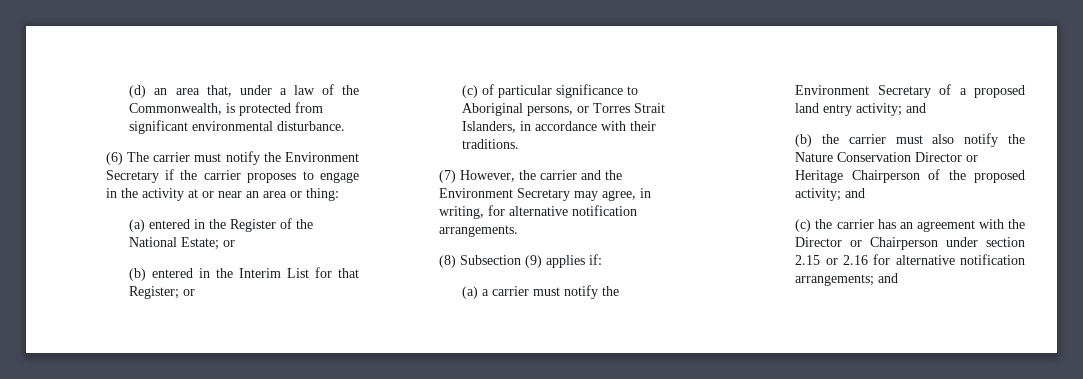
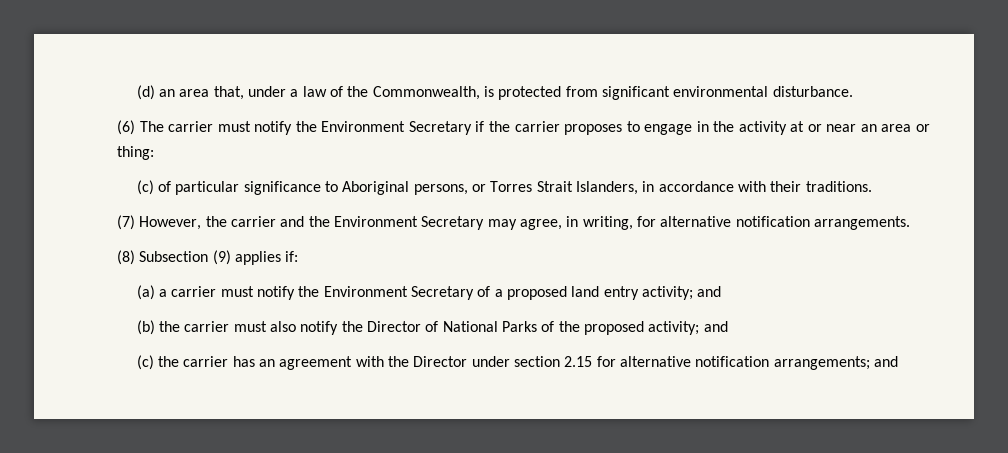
- (a) entered in the Register of the National Estate; or
- (b) entered in the Interim List for that Register; or
- (b) the carrier must also notify the Nature Conservation Director or Heritage Chairperson of the proposed activity; and
+ (b) the carrier must also notify the Director of National Parks of the proposed activity; and
- (c) the carrier has an agreement with the Director or Chairperson under section 2.15 or 2.16 for alternative notification arrangements; and
+ (c) the carrier has an agreement with the Director under section 2.15 for alternative notification arrangements; and

